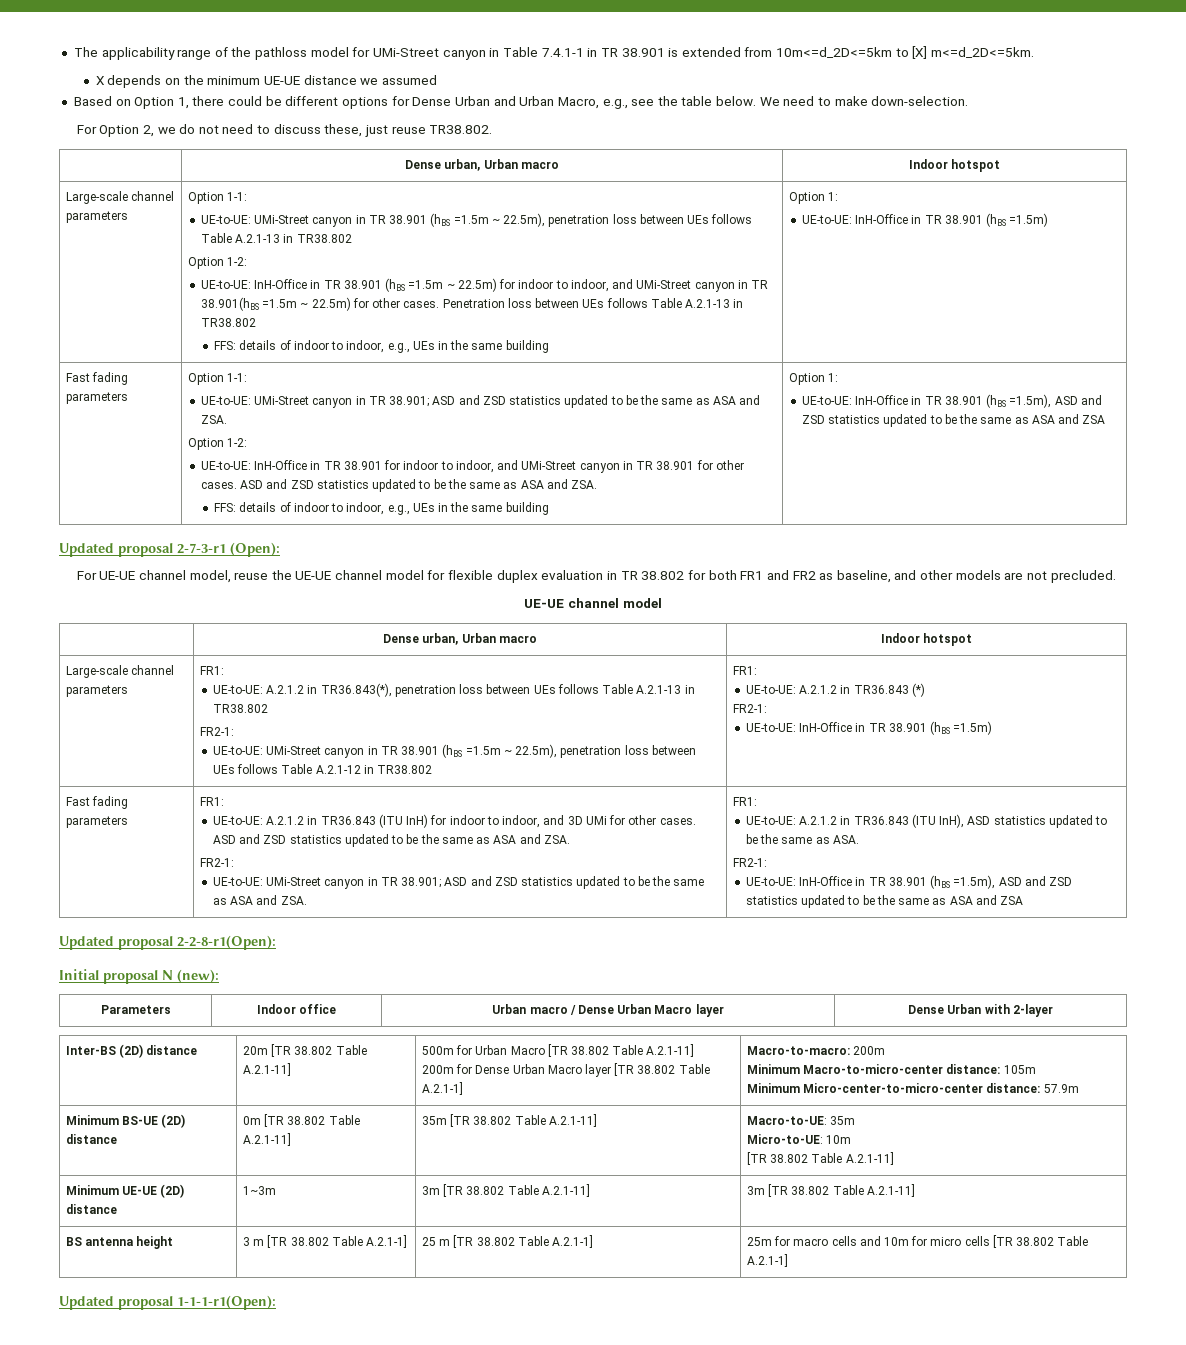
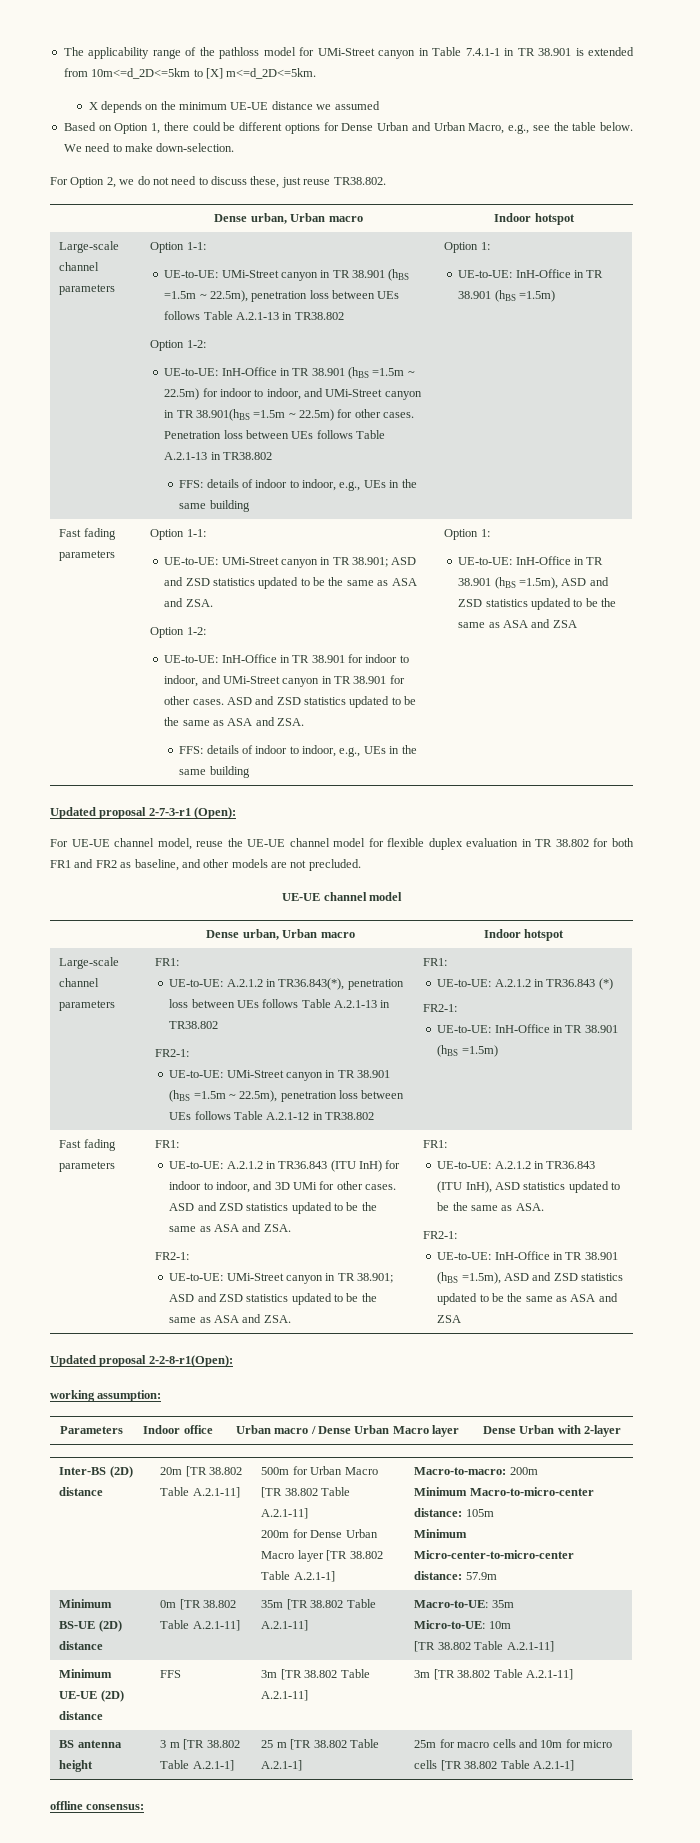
- Initial proposal N (new):
+ working assumption:
- Minimum UE-UE (2D) distance | 1~3m | 3m [TR 38.802 Table A.2.1-11] | 3m [TR 38.802 Table A.2.1-11]
+ Minimum UE-UE (2D) distance | FFS | 3m [TR 38.802 Table A.2.1-11] | 3m [TR 38.802 Table A.2.1-11]
- Updated proposal 1-1-1-r1(Open):
+ offline consensus:

